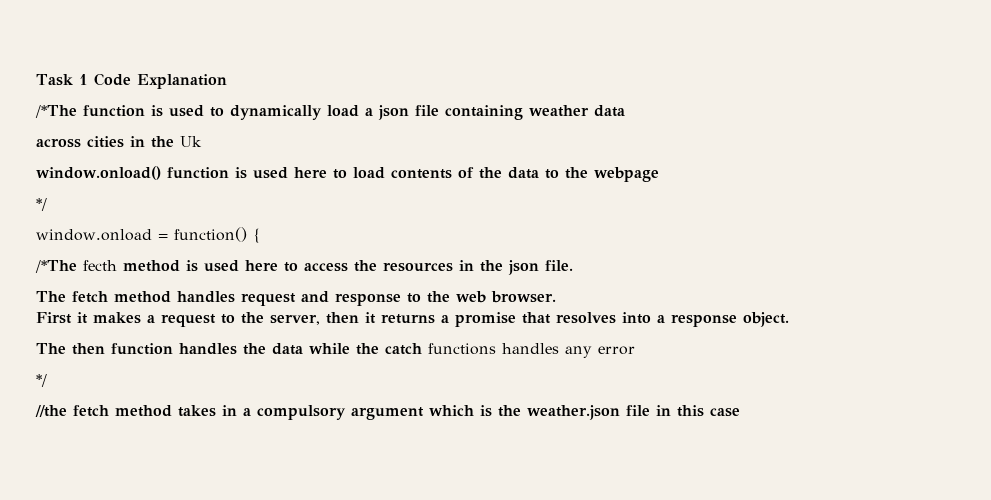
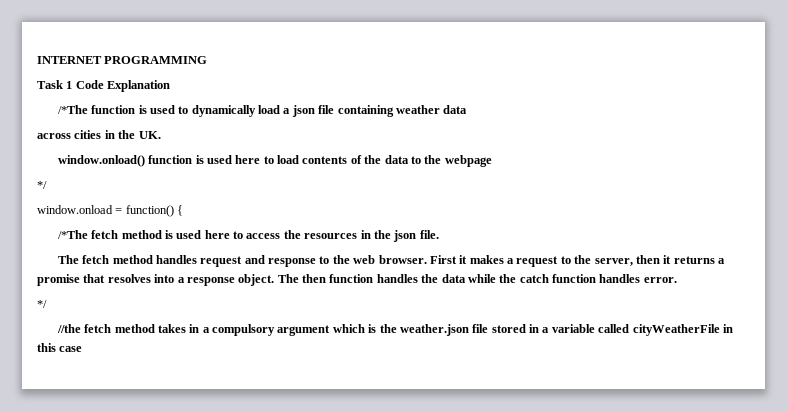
+ INTERNET PROGRAMMING
- across cities in the Uk
+ across cities in the UK.
- /*The fecth method is used here to access the resources in the json file.
+ /*The fetch method is used here to access the resources in the json file.
- The fetch method handles request and response to the web browser.
- First it makes a request to the server, then it returns a promise that resolves into a response object.
- The then function handles the data while the catch functions handles any error
+ The fetch method handles request and response to the web browser. First it makes a request to the server, then it returns a promise that resolves into a response object. The then function handles the data while the catch function handles error.
- //the fetch method takes in a compulsory argument which is the weather.json file in this case
+ //the fetch method takes in a compulsory argument which is the weather.json file stored in a variable called cityWeatherFile in this case

